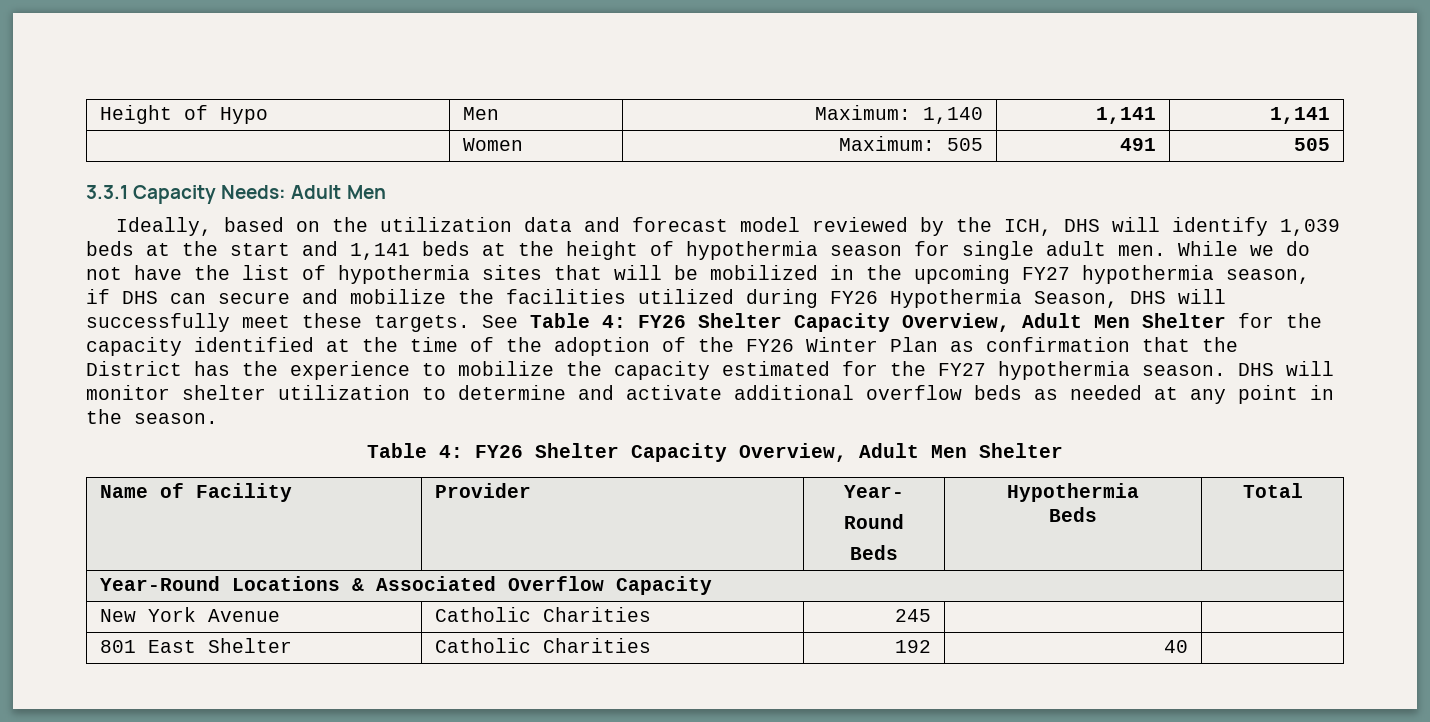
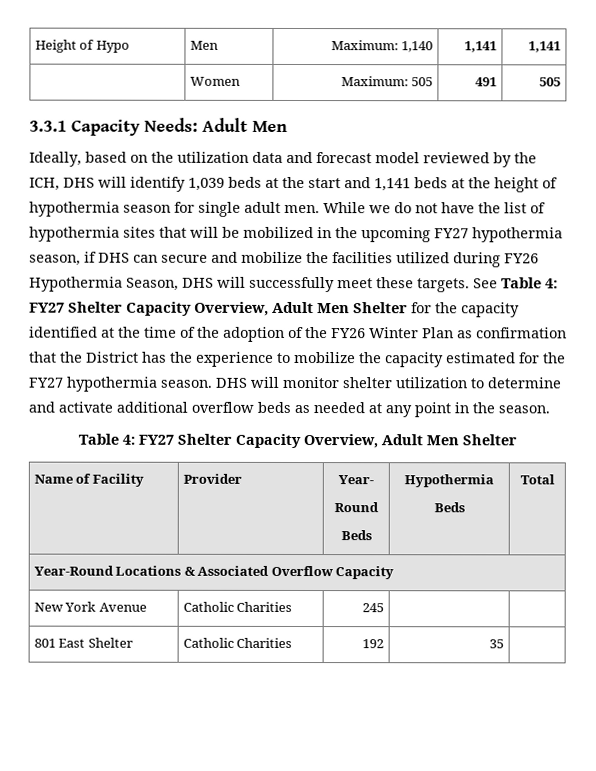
- See Table 4: FY26 Shelter Capacity Overview, Adult Men Shelter for the capacity identified at the time of the adoption of the FY26 Winter Plan as confirmation that the District has the experience to mobilize the capacity estimated for the FY27 hypothermia season.
+ See Table 4: FY27 Shelter Capacity Overview, Adult Men Shelter for the capacity identified at the time of the adoption of the FY26 Winter Plan as confirmation that the District has the experience to mobilize the capacity estimated for the FY27 hypothermia season.
  DHS will monitor shelter utilization to determine and activate additional overflow beds as needed at any point in the season.
- Table 4: FY26 Shelter Capacity Overview, Adult Men Shelter
+ Table 4: FY27 Shelter Capacity Overview, Adult Men Shelter
- 801 East Shelter | Catholic Charities | 192 | 40 |
+ 801 East Shelter | Catholic Charities | 192 | 35 |

